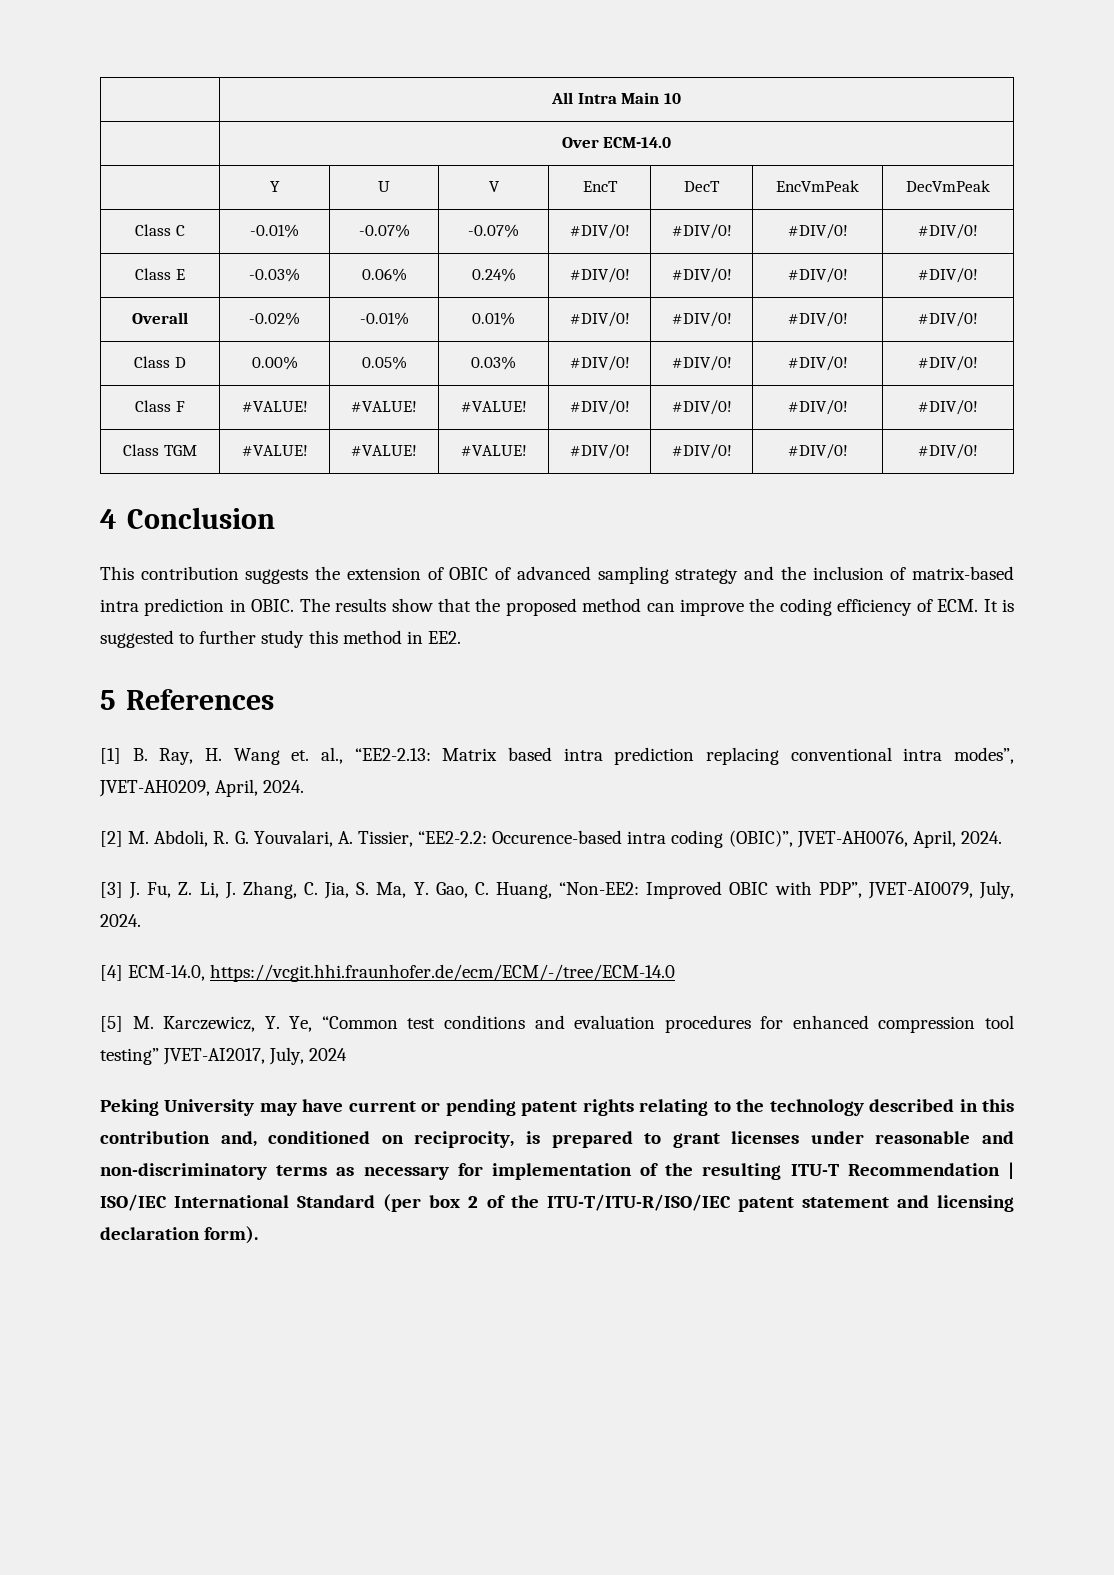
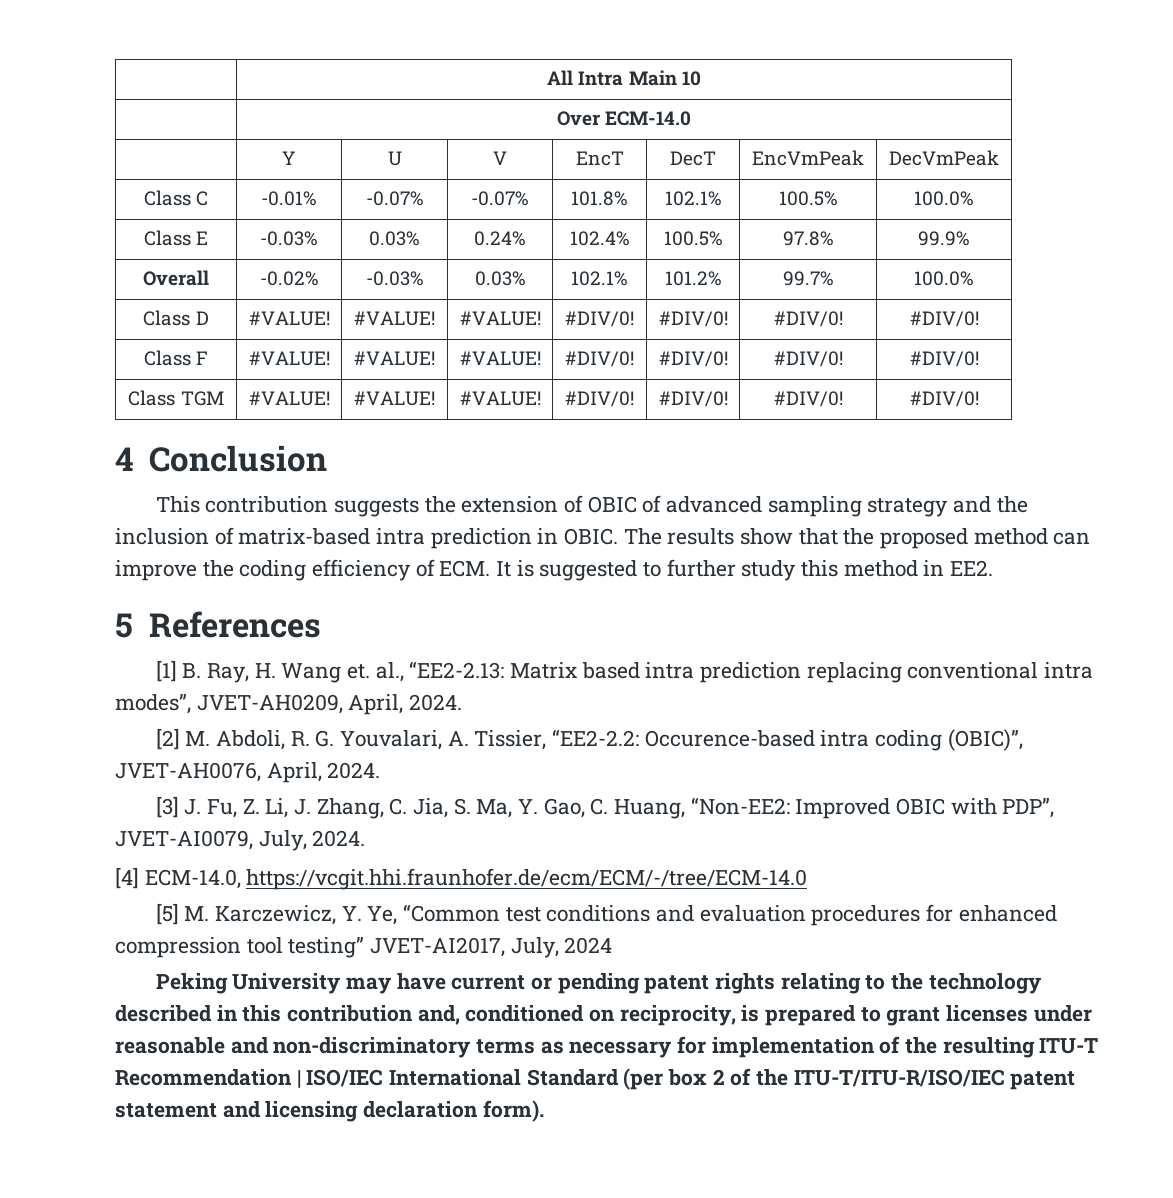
- Class C | -0.01% | -0.07% | -0.07% | #DIV/0! | #DIV/0! | #DIV/0! | #DIV/0!
+ Class C | -0.01% | -0.07% | -0.07% | 101.8% | 102.1% | 100.5% | 100.0%
- Class E | -0.03% | 0.06% | 0.24% | #DIV/0! | #DIV/0! | #DIV/0! | #DIV/0!
- Overall | -0.02% | -0.01% | 0.01% | #DIV/0! | #DIV/0! | #DIV/0! | #DIV/0!
+ Class E | -0.03% | 0.03% | 0.24% | 102.4% | 100.5% | 97.8% | 99.9%
+ Overall | -0.02% | -0.03% | 0.03% | 102.1% | 101.2% | 99.7% | 100.0%
- Class D | 0.00% | 0.05% | 0.03% | #DIV/0! | #DIV/0! | #DIV/0! | #DIV/0!
+ Class D | #VALUE! | #VALUE! | #VALUE! | #DIV/0! | #DIV/0! | #DIV/0! | #DIV/0!

